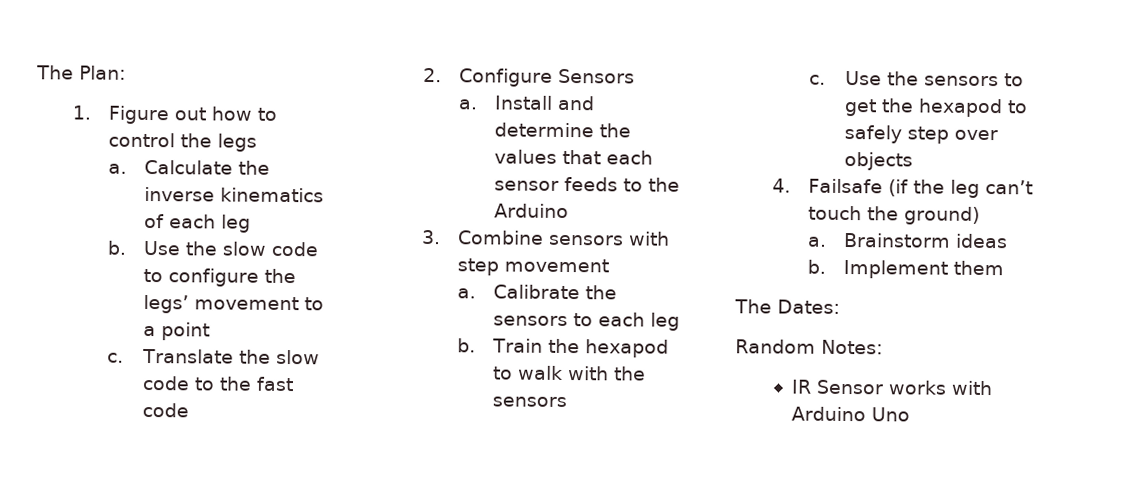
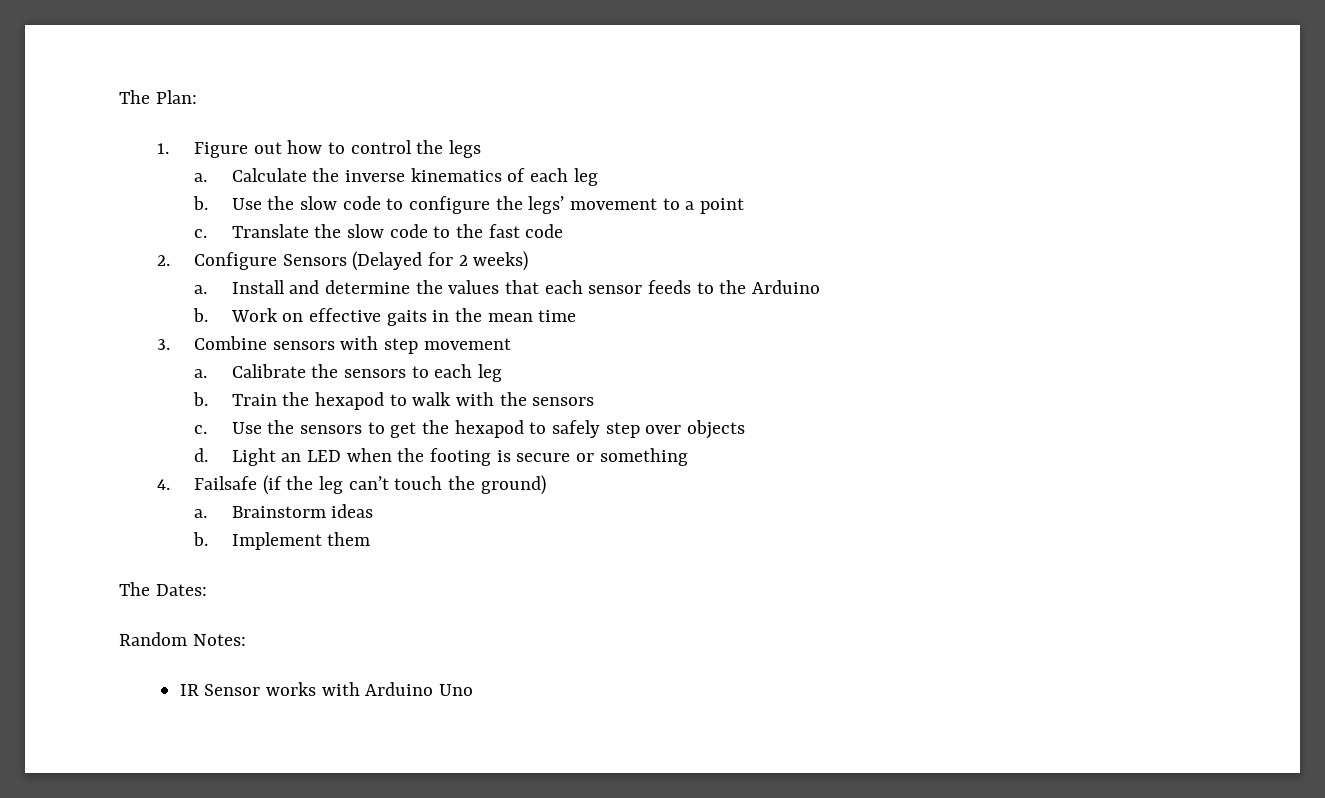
- 2. Configure Sensors
+ 2. Configure Sensors (Delayed for 2 weeks)
+ b. Work on effective gaits in the mean time
+ d. Light an LED when the footing is secure or something

